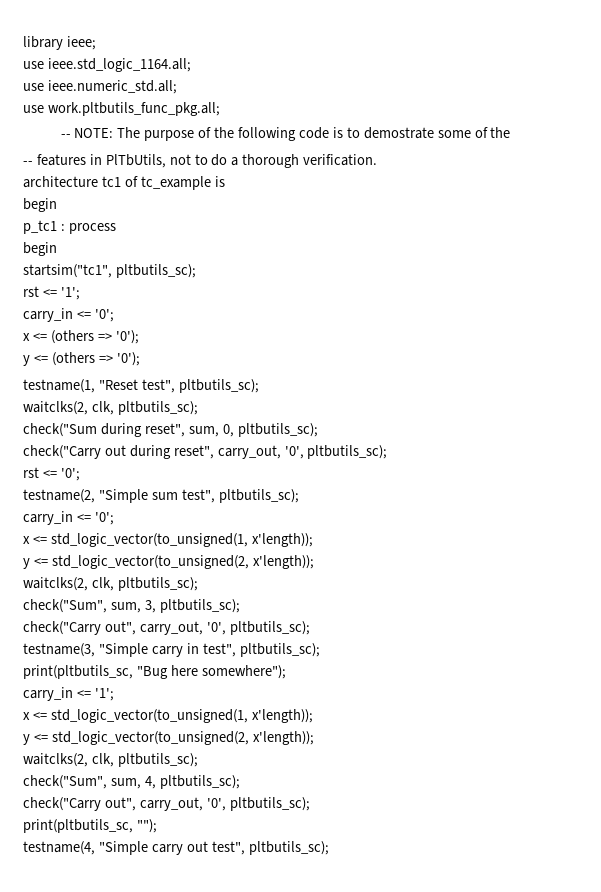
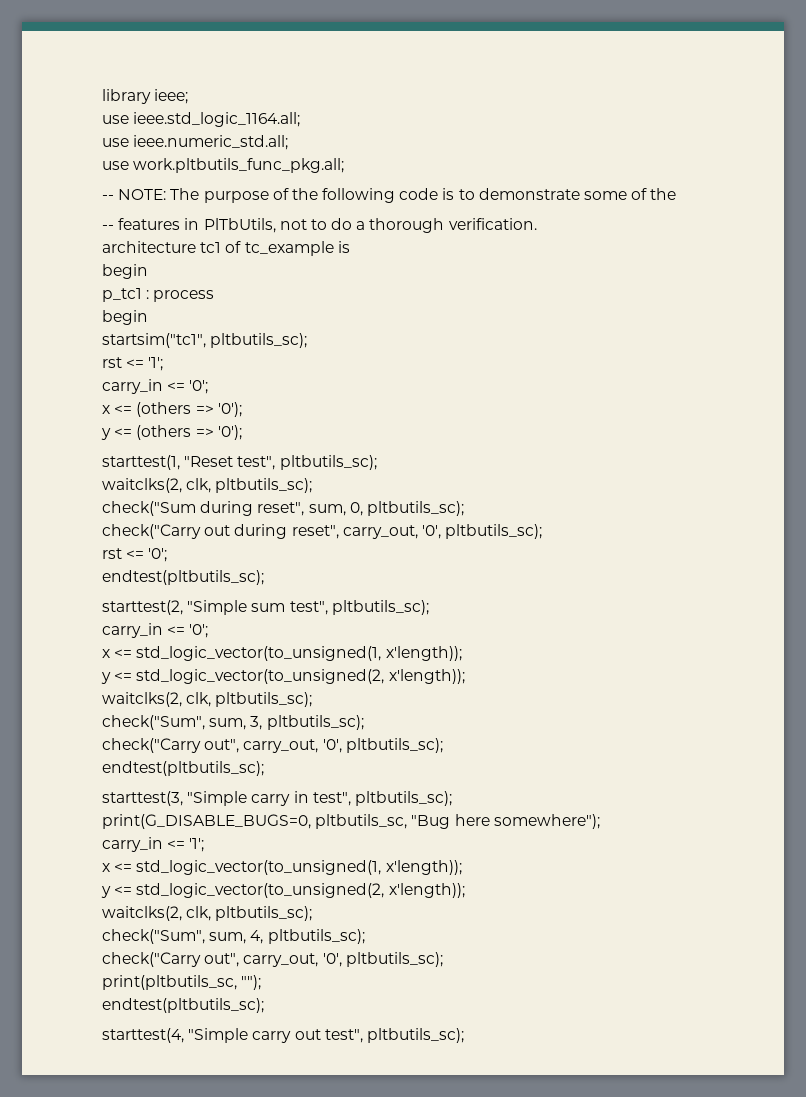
- -- NOTE: The purpose of the following code is to demostrate some of the
+ -- NOTE: The purpose of the following code is to demonstrate some of the
- testname(1, "Reset test", pltbutils_sc);
+ starttest(1, "Reset test", pltbutils_sc);
  rst <= '0';
- testname(2, "Simple sum test", pltbutils_sc);
+ endtest(pltbutils_sc);
+ starttest(2, "Simple sum test", pltbutils_sc);
  check("Sum", sum, 3, pltbutils_sc);
  check("Carry out", carry_out, '0', pltbutils_sc);
- testname(3, "Simple carry in test", pltbutils_sc);
+ endtest(pltbutils_sc);
+ starttest(3, "Simple carry in test", pltbutils_sc);
- print(pltbutils_sc, "Bug here somewhere");
+ print(G_DISABLE_BUGS=0, pltbutils_sc, "Bug here somewhere");
  print(pltbutils_sc, "");
- testname(4, "Simple carry out test", pltbutils_sc);
+ endtest(pltbutils_sc);
+ starttest(4, "Simple carry out test", pltbutils_sc);

